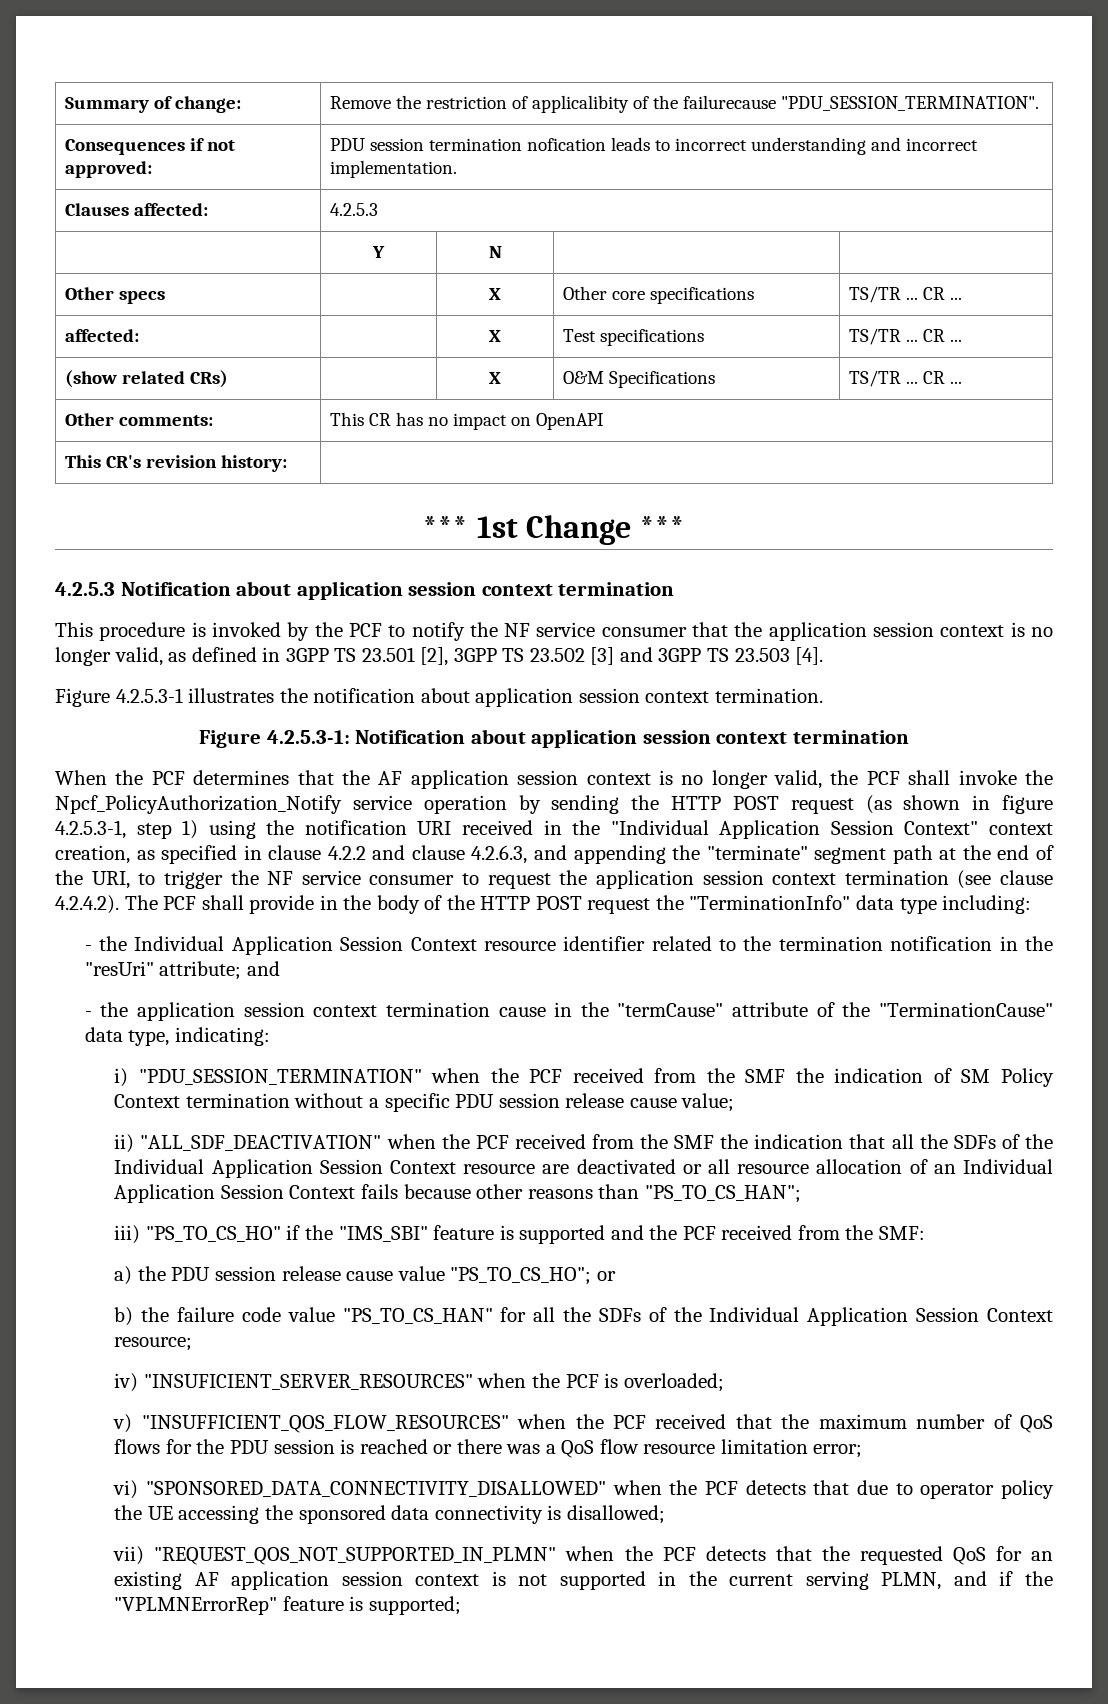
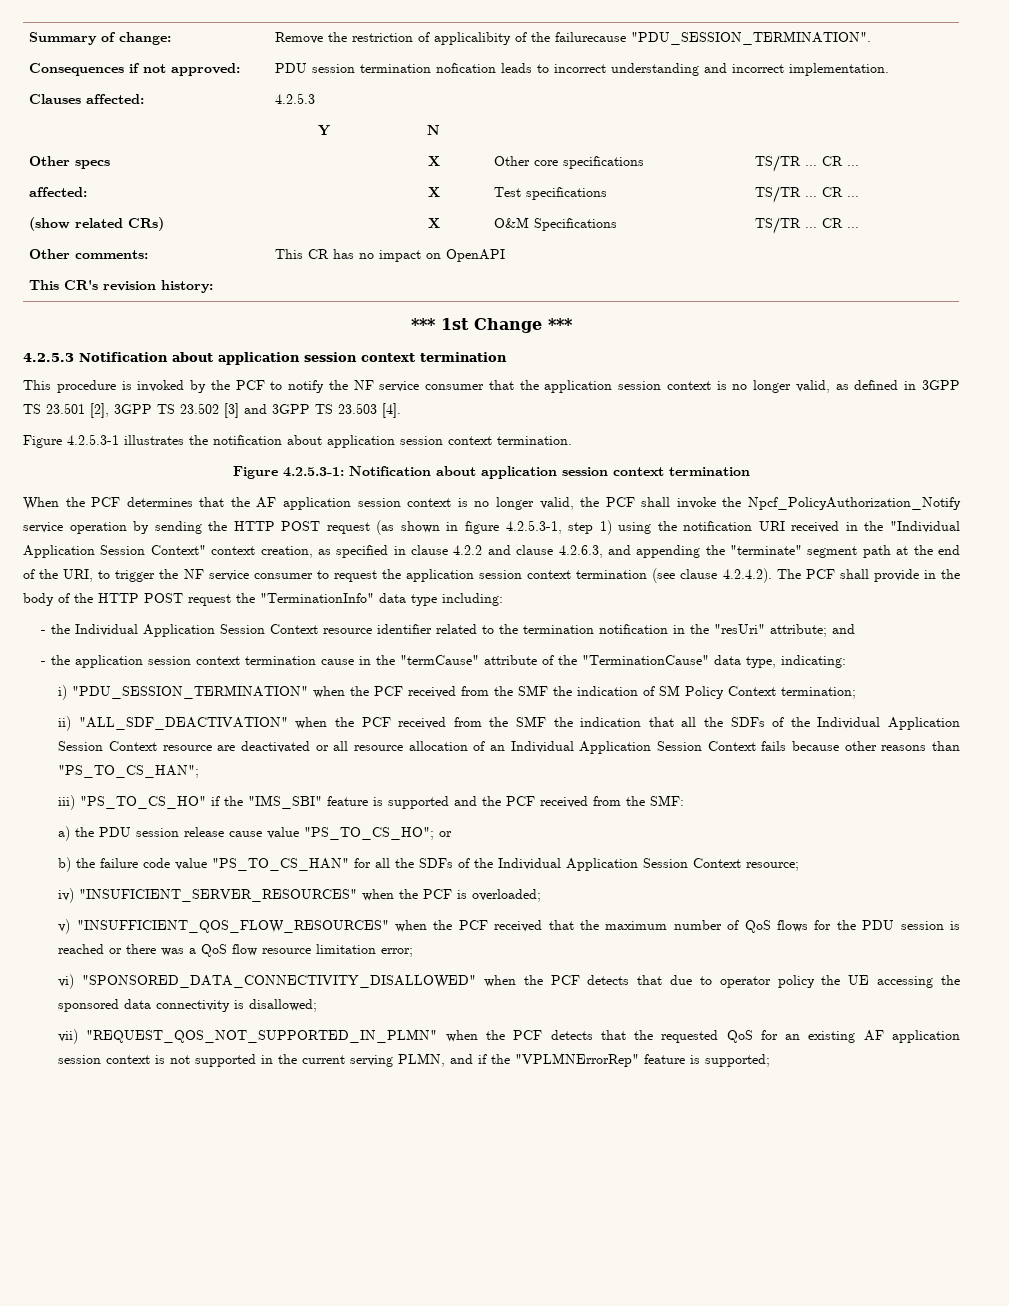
- i) "PDU_SESSION_TERMINATION" when the PCF received from the SMF the indication of SM Policy Context termination without a specific PDU session release cause value;
+ i) "PDU_SESSION_TERMINATION" when the PCF received from the SMF the indication of SM Policy Context termination;

